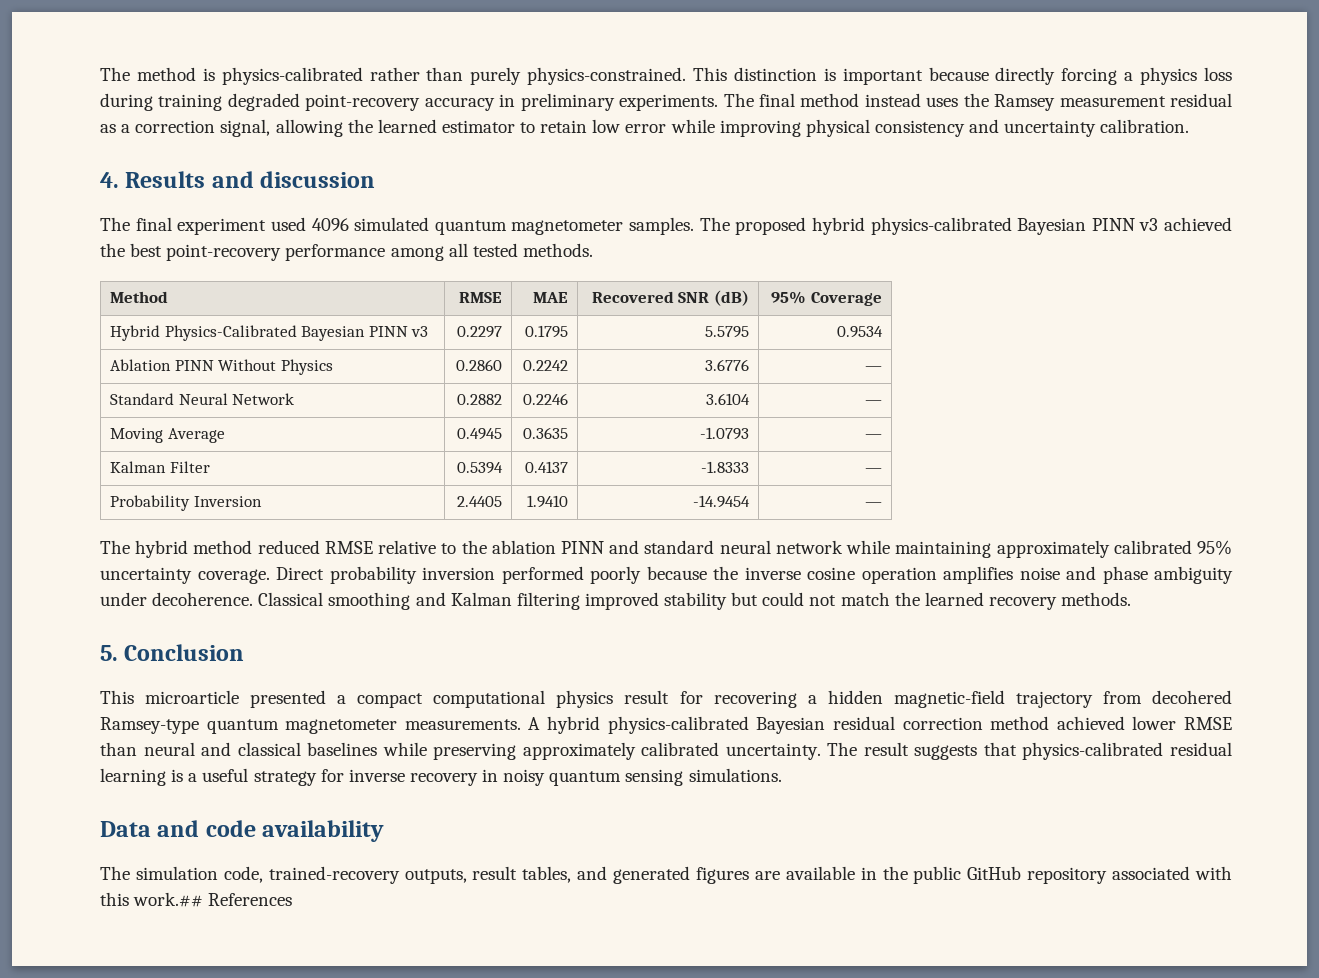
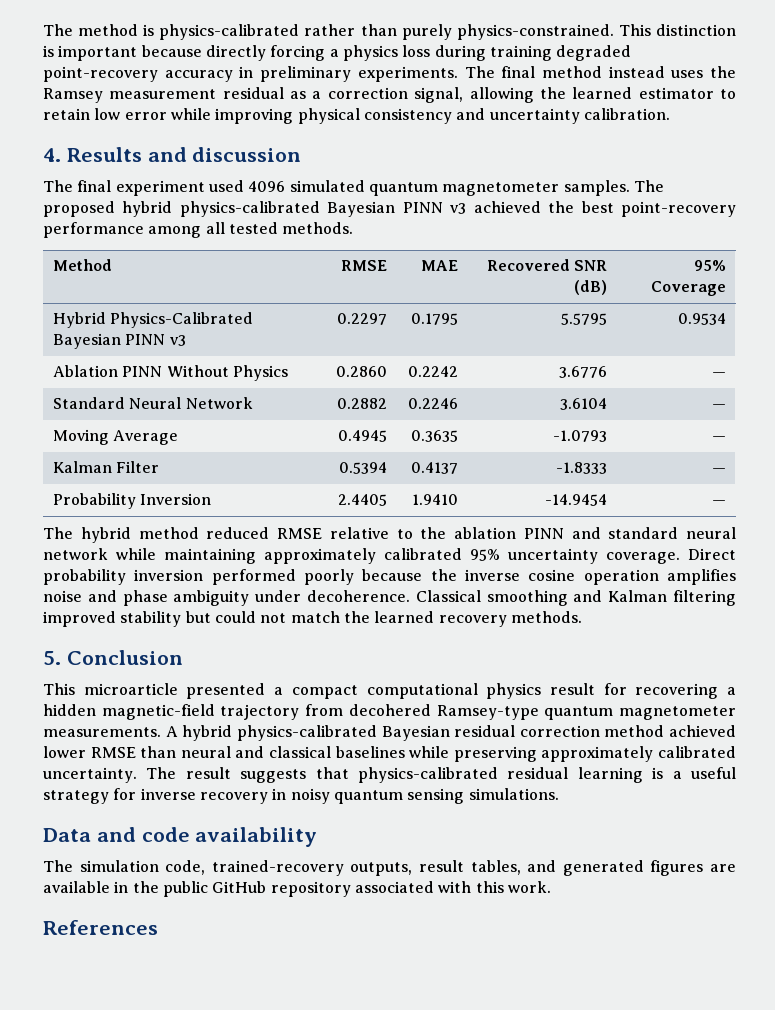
- The simulation code, trained-recovery outputs, result tables, and generated figures are available in the public GitHub repository associated with this work.## References
+ The simulation code, trained-recovery outputs, result tables, and generated figures are available in the public GitHub repository associated with this work.
+ References

